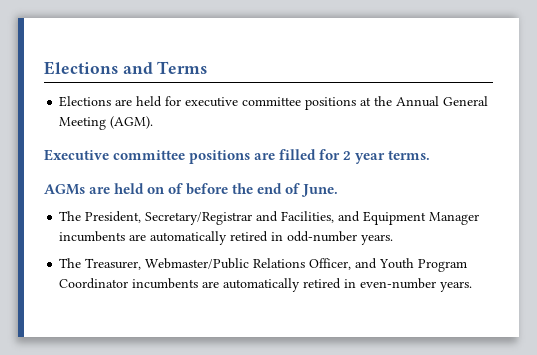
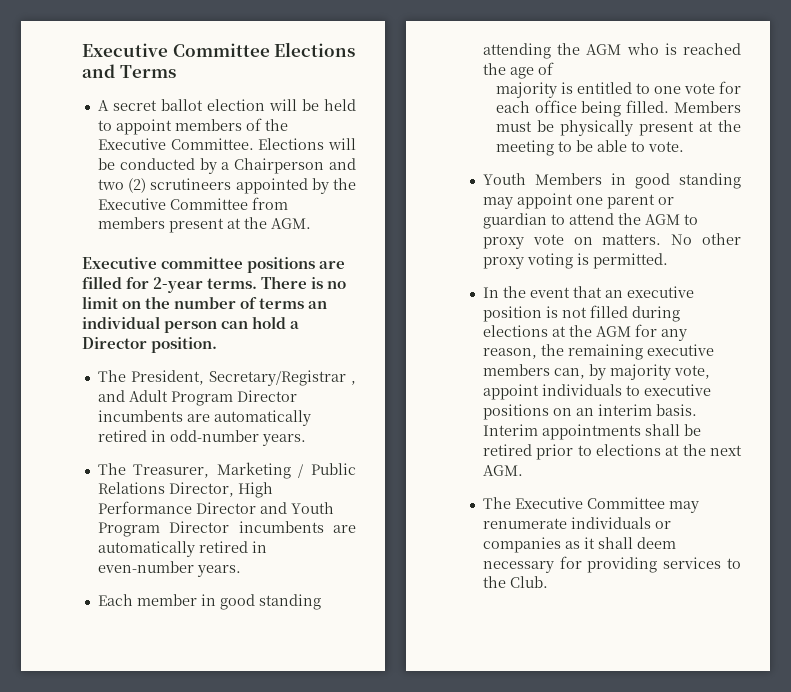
- Elections and Terms
+ Executive Committee Elections and Terms
- Elections are held for executive committee positions at the Annual General Meeting (AGM).
+ A secret ballot election will be held to appoint members of the Executive Committee. Elections will be conducted by a Chairperson and two (2) scrutineers appointed by the Executive Committee from members present at the AGM.
- Executive committee positions are filled for 2 year terms.
- AGMs are held on of before the end of June.
- The President, Secretary/Registrar and Facilities, and Equipment Manager incumbents are automatically retired in odd-number years.
+ Executive committee positions are filled for 2-year terms. There is no limit on the number of terms an individual person can hold a Director position.
+ The President, Secretary/Registrar , and Adult Program Director incumbents are automatically retired in odd-number years.
- The Treasurer, Webmaster/Public Relations Officer, and Youth Program Coordinator incumbents are automatically retired in even-number years.
+ The Treasurer, Marketing / Public Relations Director, High Performance Director and Youth Program Director incumbents are automatically retired in even-number years.
+ Each member in good standing attending the AGM who is reached the age of
+ majority is entitled to one vote for each office being filled. Members must be physically present at the meeting to be able to vote.
+ Youth Members in good standing may appoint one parent or guardian to attend the AGM to proxy vote on matters. No other proxy voting is permitted.
+ In the event that an executive position is not filled during elections at the AGM for any reason, the remaining executive members can, by majority vote, appoint individuals to executive positions on an interim basis. Interim appointments shall be retired prior to elections at the next AGM.
+ The Executive Committee may renumerate individuals or companies as it shall deem necessary for providing services to the Club.

